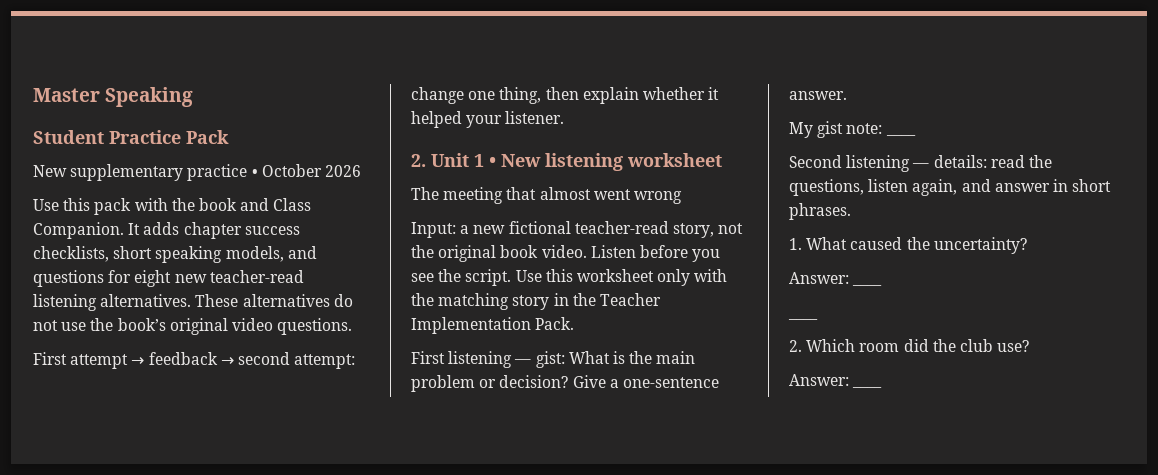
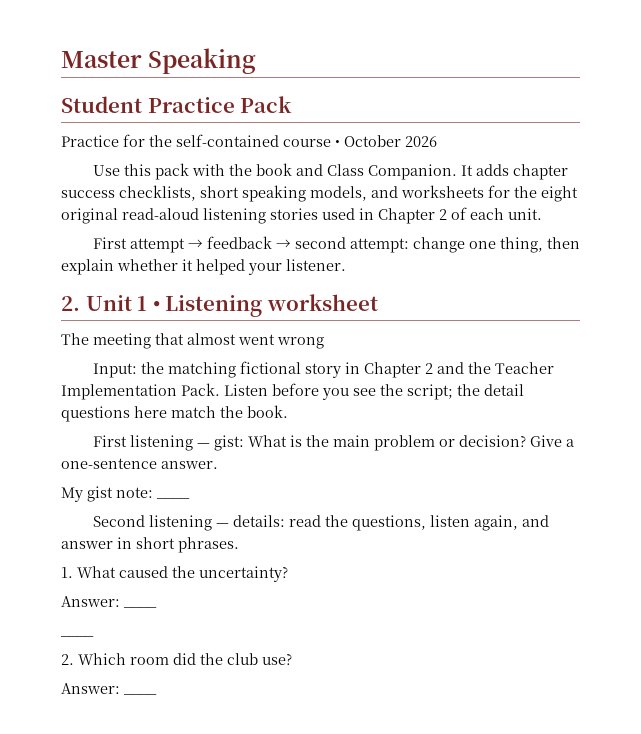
- New supplementary practice • October 2026
+ Practice for the self-contained course • October 2026
- It adds chapter success checklists, short speaking models, and questions for eight new teacher-read listening alternatives. These alternatives do not use the book’s original video questions.
+ It adds chapter success checklists, short speaking models, and worksheets for the eight original read-aloud listening stories used in Chapter 2 of each unit.
- 2. Unit 1 • New listening worksheet
+ 2. Unit 1 • Listening worksheet
- Input: a new fictional teacher-read story, not the original book video.
+ Input: the matching fictional story in Chapter 2 and the Teacher Implementation Pack.
- Listen before you see the script. Use this worksheet only with the matching story in the Teacher Implementation Pack.
+ Listen before you see the script; the detail questions here match the book.

